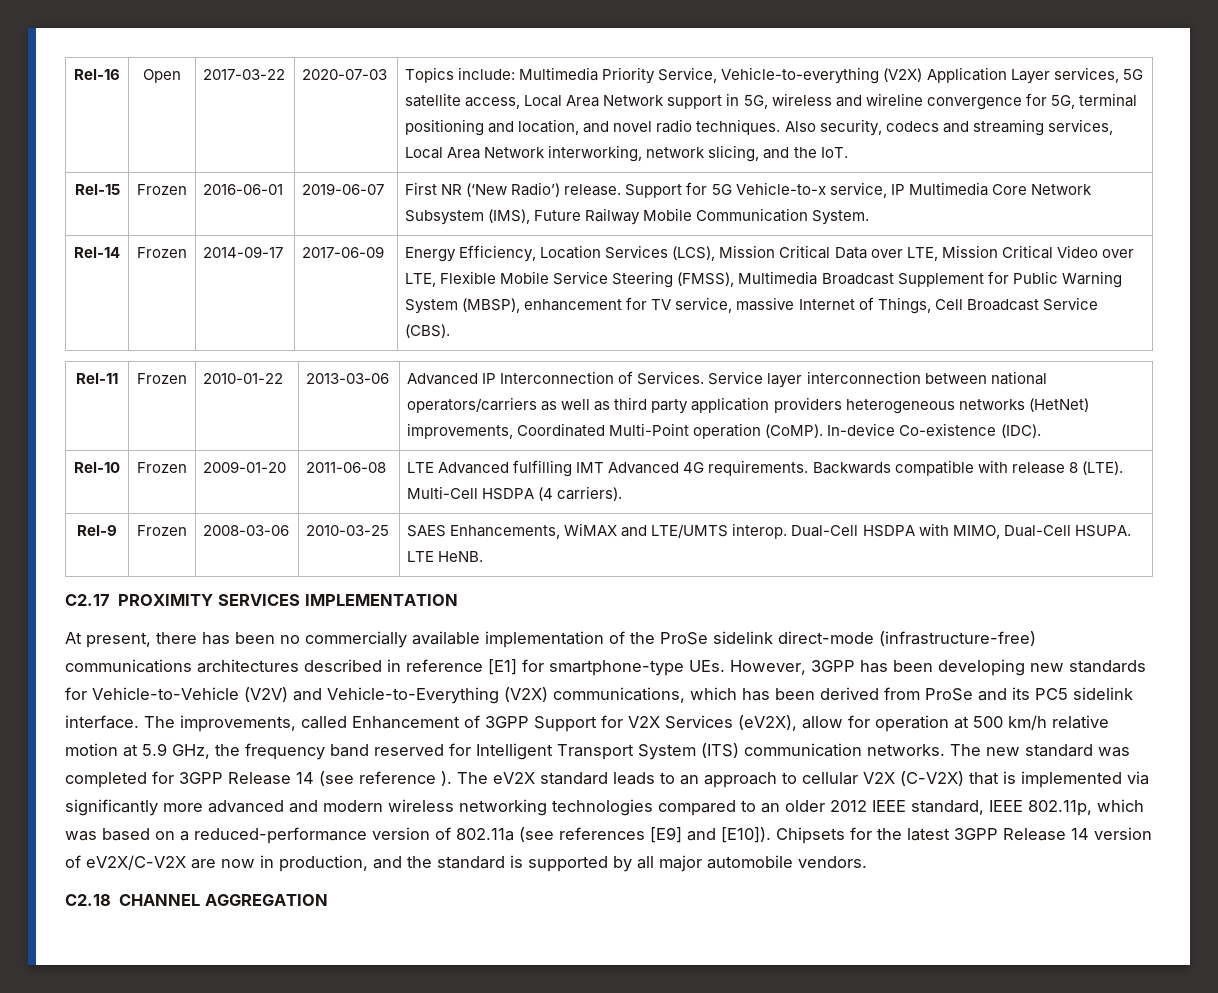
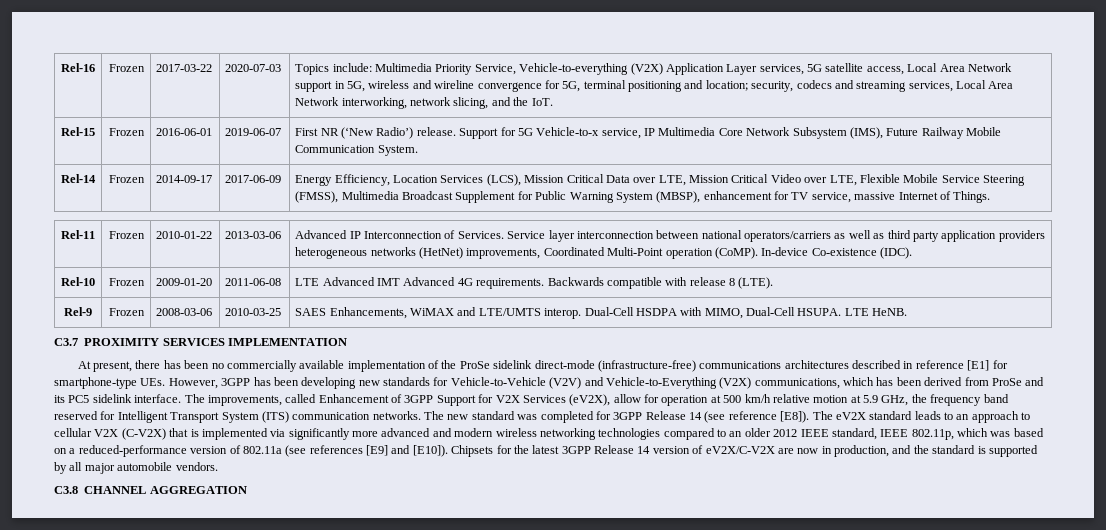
- Rel-16 | Open
+ Rel-16 | Frozen
- Topics include: Multimedia Priority Service, Vehicle-to-everything (V2X) Application Layer services, 5G satellite access, Local Area Network support in 5G, wireless and wireline convergence for 5G, terminal positioning and location, and novel radio techniques. Also security, codecs and streaming services, Local Area Network interworking, network slicing, and the IoT.
+ Topics include: Multimedia Priority Service, Vehicle-to-everything (V2X) Application Layer services, 5G satellite access, Local Area Network support in 5G, wireless and wireline convergence for 5G, terminal positioning and location; security, codecs and streaming services, Local Area Network interworking, network slicing, and the IoT.
- Energy Efficiency, Location Services (LCS), Mission Critical Data over LTE, Mission Critical Video over LTE, Flexible Mobile Service Steering (FMSS), Multimedia Broadcast Supplement for Public Warning System (MBSP), enhancement for TV service, massive Internet of Things, Cell Broadcast Service (CBS).
+ Energy Efficiency, Location Services (LCS), Mission Critical Data over LTE, Mission Critical Video over LTE, Flexible Mobile Service Steering (FMSS), Multimedia Broadcast Supplement for Public Warning System (MBSP), enhancement for TV service, massive Internet of Things.
- Rel-10 | Frozen | 2009-01-20 | 2011-06-08 | LTE Advanced fulfilling IMT Advanced 4G requirements. Backwards compatible with release 8 (LTE). Multi-Cell HSDPA (4 carriers).
+ Rel-10 | Frozen | 2009-01-20 | 2011-06-08 | LTE Advanced IMT Advanced 4G requirements. Backwards compatible with release 8 (LTE).
- C2.17 PROXIMITY SERVICES IMPLEMENTATION
+ C3.7 PROXIMITY SERVICES IMPLEMENTATION
- The new standard was completed for 3GPP Release 14 (see reference ).
+ The new standard was completed for 3GPP Release 14 (see reference [E8]).
- C2.18 CHANNEL AGGREGATION
+ C3.8 CHANNEL AGGREGATION

